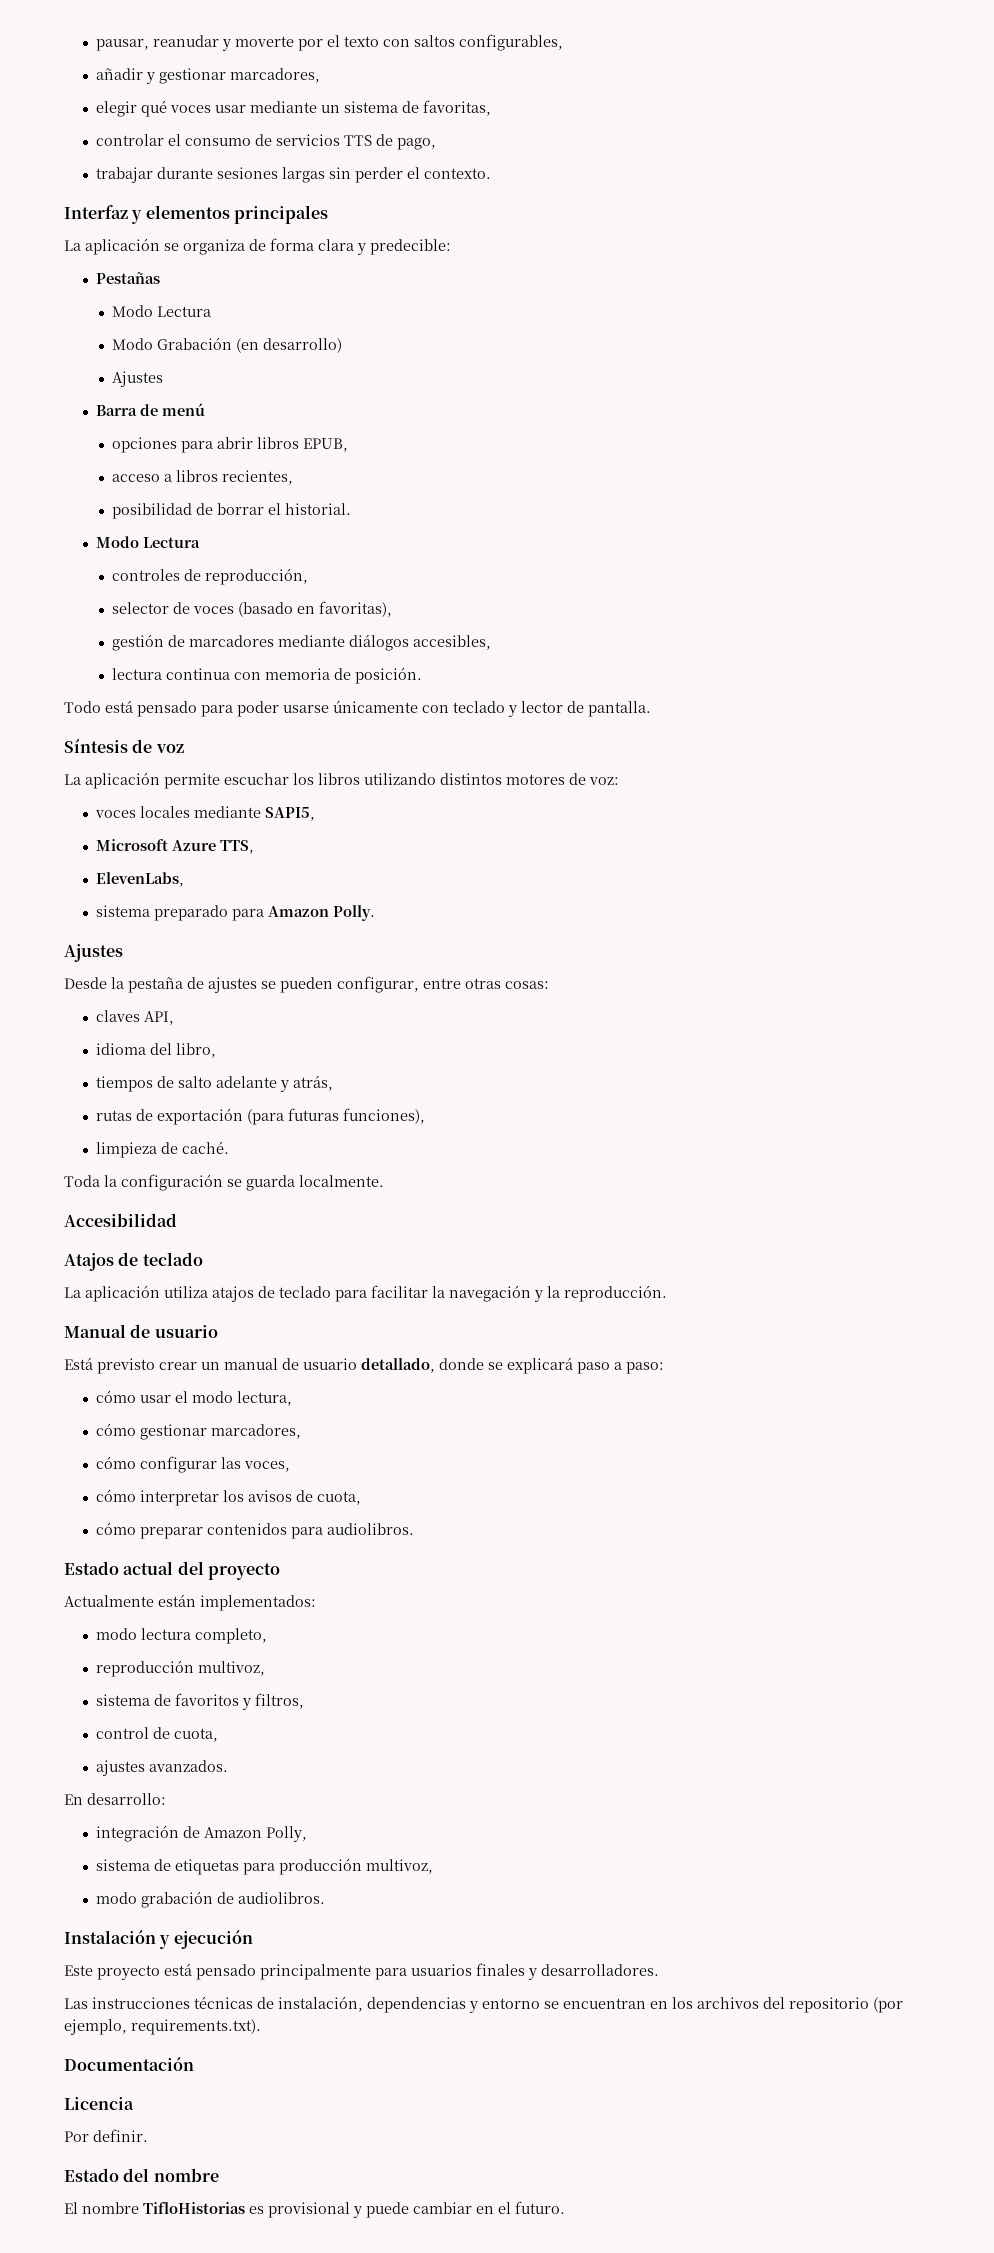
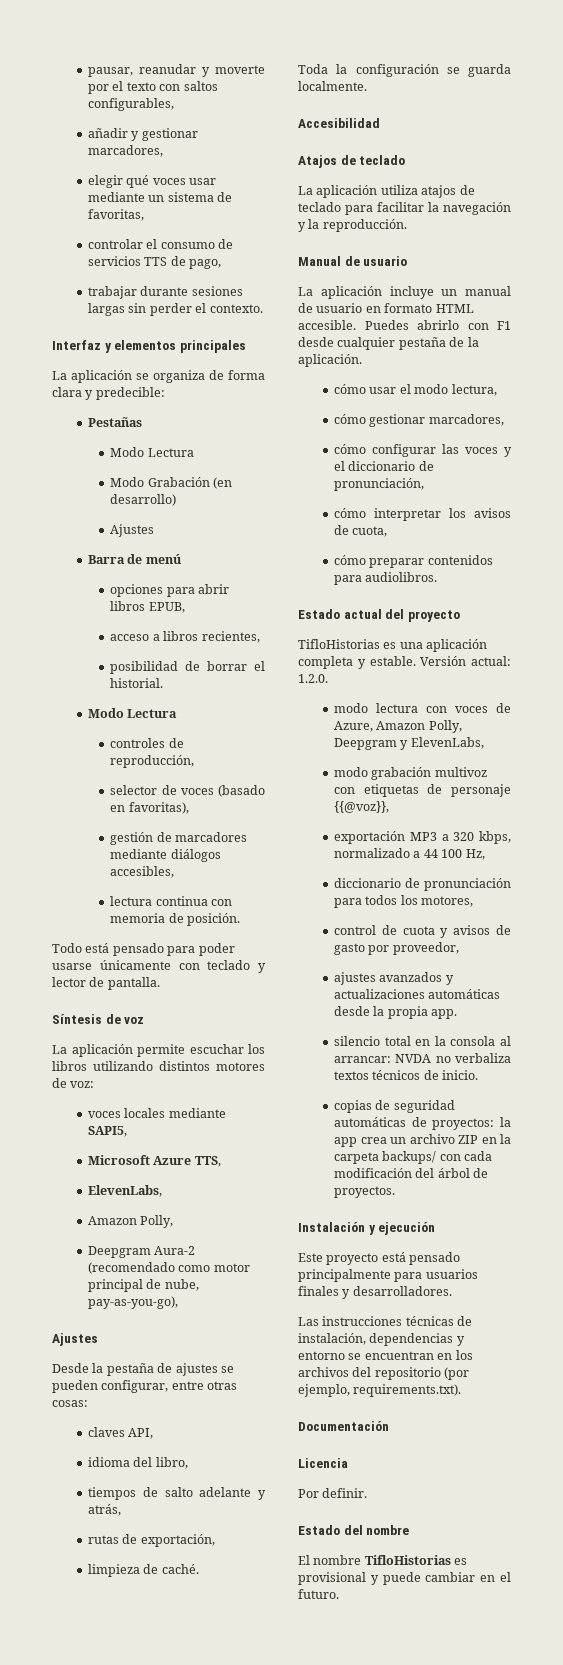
  Microsoft Azure TTS,
  ElevenLabs,
- sistema preparado para Amazon Polly.
+ Amazon Polly,
+ Deepgram Aura-2 (recomendado como motor principal de nube, pay-as-you-go),
- rutas de exportación (para futuras funciones),
+ rutas de exportación,
- Está previsto crear un manual de usuario detallado, donde se explicará paso a paso:
+ La aplicación incluye un manual de usuario en formato HTML accesible. Puedes abrirlo con F1 desde cualquier pestaña de la aplicación.
- cómo configurar las voces,
+ cómo configurar las voces y el diccionario de pronunciación,
- Actualmente están implementados:
- modo lectura completo,
- reproducción multivoz,
- sistema de favoritos y filtros,
- control de cuota,
- ajustes avanzados.
- En desarrollo:
- integración de Amazon Polly,
- sistema de etiquetas para producción multivoz,
- modo grabación de audiolibros.
+ TifloHistorias es una aplicación completa y estable. Versión actual: 1.2.0.
+ modo lectura con voces de Azure, Amazon Polly, Deepgram y ElevenLabs,
+ modo grabación multivoz con etiquetas de personaje {{@voz}},
+ exportación MP3 a 320 kbps, normalizado a 44 100 Hz,
+ diccionario de pronunciación para todos los motores,
+ control de cuota y avisos de gasto por proveedor,
+ ajustes avanzados y actualizaciones automáticas desde la propia app.
+ silencio total en la consola al arrancar: NVDA no verbaliza textos técnicos de inicio.
+ copias de seguridad automáticas de proyectos: la app crea un archivo ZIP en la carpeta backups/ con cada modificación del árbol de proyectos.

